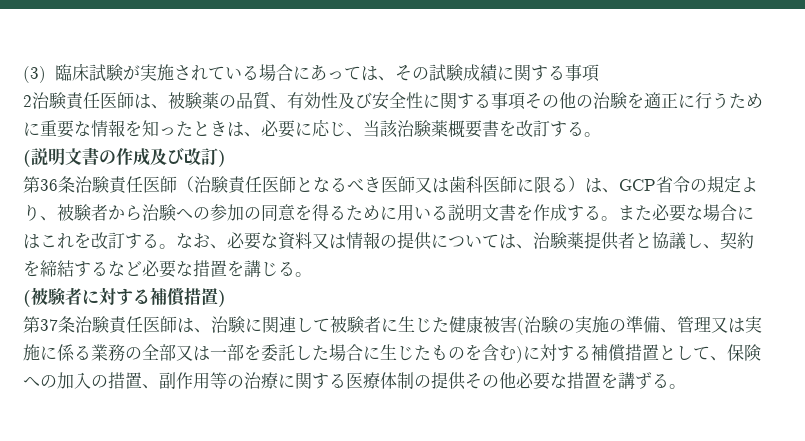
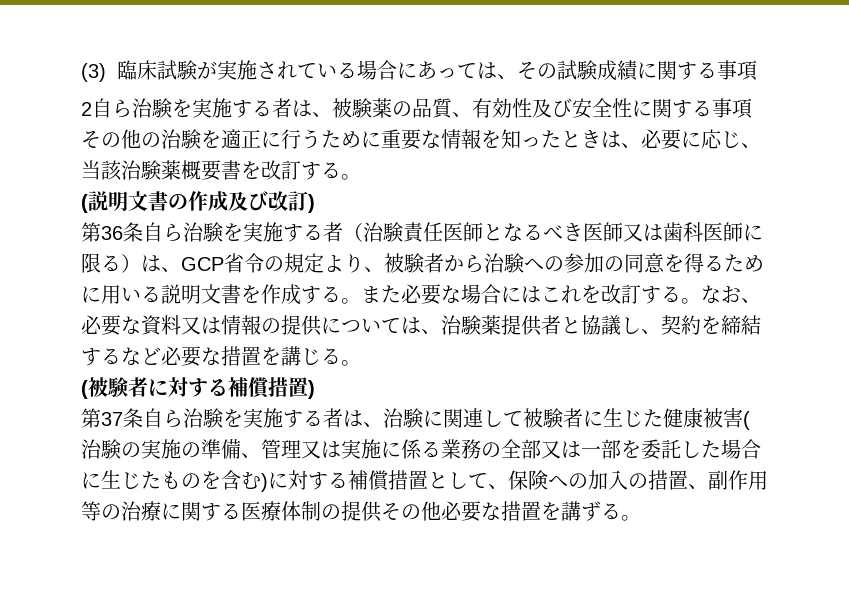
- 2治験責任医師は、被験薬の品質、有効性及び安全性に関する事項その他の治験を適正に行うために重要な情報を知ったときは、必要に応じ、当該治験薬概要書を改訂する。
+ 2自ら治験を実施する者は、被験薬の品質、有効性及び安全性に関する事項その他の治験を適正に行うために重要な情報を知ったときは、必要に応じ、当該治験薬概要書を改訂する。
- 第36条治験責任医師（治験責任医師となるべき医師又は歯科医師に限る）は、GCP省令の規定より、被験者から治験への参加の同意を得るために用いる説明文書を作成する。
+ 第36条自ら治験を実施する者（治験責任医師となるべき医師又は歯科医師に限る）は、GCP省令の規定より、被験者から治験への参加の同意を得るために用いる説明文書を作成する。
- 第37条治験責任医師は、治験に関連して被験者に生じた健康被害(治験の実施の準備、管理又は実施に係る業務の全部又は一部を委託した場合に生じたものを含む)に対する補償措置として、保険への加入の措置、副作用等の治療に関する医療体制の提供その他必要な措置を講ずる。
+ 第37条自ら治験を実施する者は、治験に関連して被験者に生じた健康被害(治験の実施の準備、管理又は実施に係る業務の全部又は一部を委託した場合に生じたものを含む)に対する補償措置として、保険への加入の措置、副作用等の治療に関する医療体制の提供その他必要な措置を講ずる。

